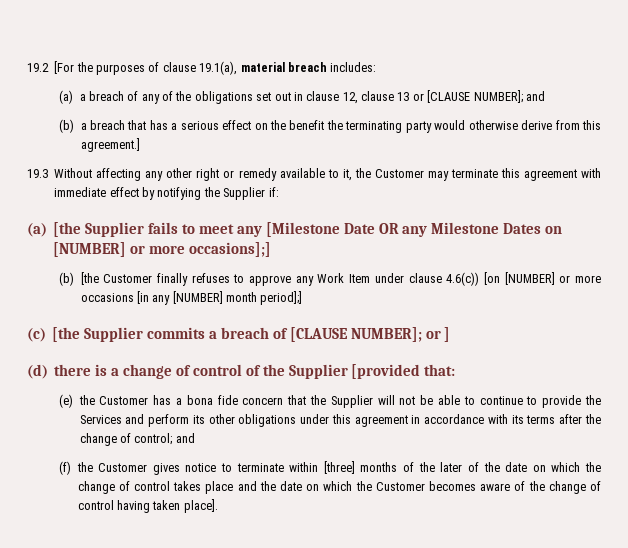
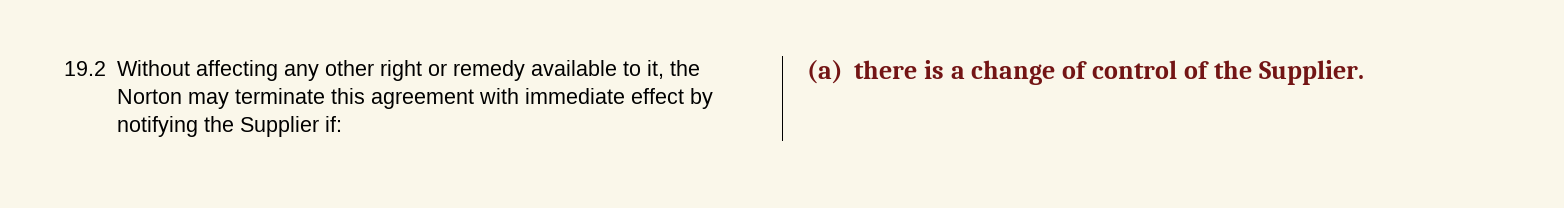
- 19.2 [For the purposes of clause 19.1(a), material breach includes:
- (a) a breach of any of the obligations set out in clause 12, clause 13 or [CLAUSE NUMBER]; and
- (b) a breach that has a serious effect on the benefit the terminating party would otherwise derive from this agreement.]
- 19.3 Without affecting any other right or remedy available to it, the Customer may terminate this agreement with immediate effect by notifying the Supplier if:
+ 19.2 Without affecting any other right or remedy available to it, the Norton may terminate this agreement with immediate effect by notifying the Supplier if:
- (a) [the Supplier fails to meet any [Milestone Date OR any Milestone Dates on [NUMBER] or more occasions];]
- (b) [the Customer finally refuses to approve any Work Item under clause 4.6(c)) [on [NUMBER] or more occasions [in any [NUMBER] month period];]
- (c) [the Supplier commits a breach of [CLAUSE NUMBER]; or ]
- (d) there is a change of control of the Supplier [provided that:
- (e) the Customer has a bona fide concern that the Supplier will not be able to continue to provide the Services and perform its other obligations under this agreement in accordance with its terms after the change of control; and
- (f) the Customer gives notice to terminate within [three] months of the later of the date on which the change of control takes place and the date on which the Customer becomes aware of the change of control having taken place].
+ (a) there is a change of control of the Supplier.

